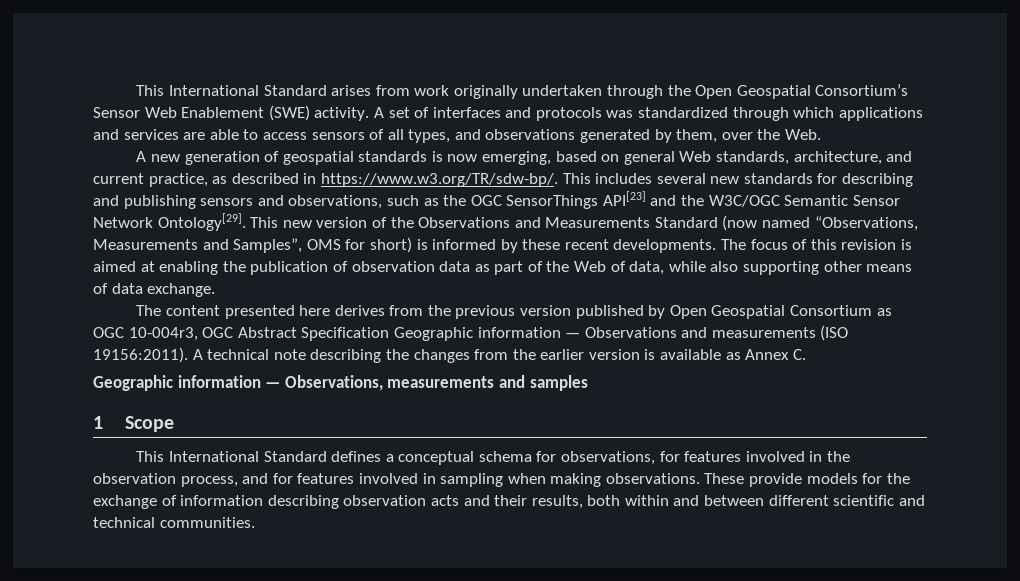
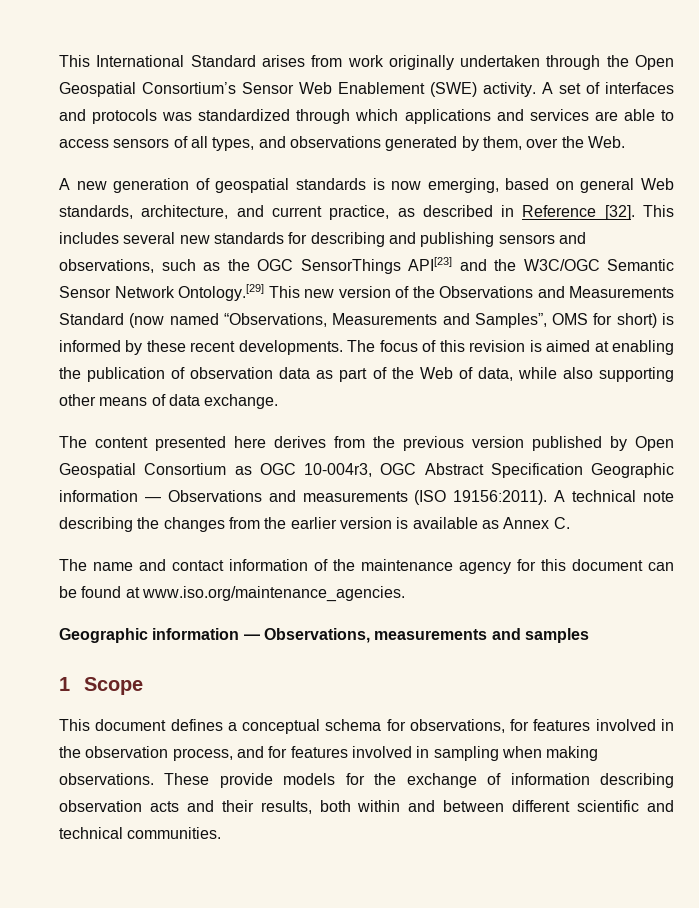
- A new generation of geospatial standards is now emerging, based on general Web standards, architecture, and current practice, as described in https://www.w3.org/TR/sdw-bp/. This includes several new standards for describing and publishing sensors and observations, such as the OGC SensorThings API[23] and the W3C/OGC Semantic Sensor Network Ontology[29]. This new version of the Observations and Measurements Standard (now named “Observations, Measurements and Samples”, OMS for short) is informed by these recent developments.
+ A new generation of geospatial standards is now emerging, based on general Web standards, architecture, and current practice, as described in Reference [32]. This includes several new standards for describing and publishing sensors and observations, such as the OGC SensorThings API[23] and the W3C/OGC Semantic Sensor Network Ontology.[29] This new version of the Observations and Measurements Standard (now named “Observations, Measurements and Samples”, OMS for short) is informed by these recent developments.
+ The name and contact information of the maintenance agency for this document can be found at www.iso.org/maintenance_agencies.
- This International Standard defines a conceptual schema for observations, for features involved in the observation process, and for features involved in sampling when making observations.
+ This document defines a conceptual schema for observations, for features involved in the observation process, and for features involved in sampling when making observations.

